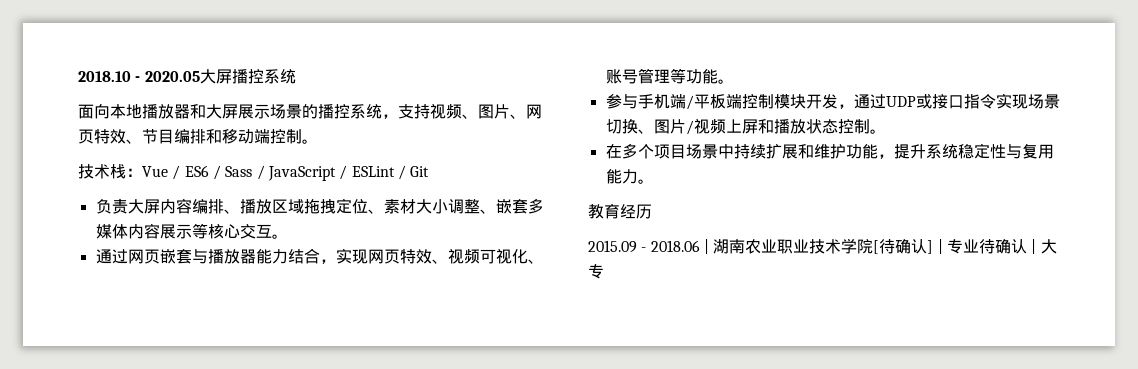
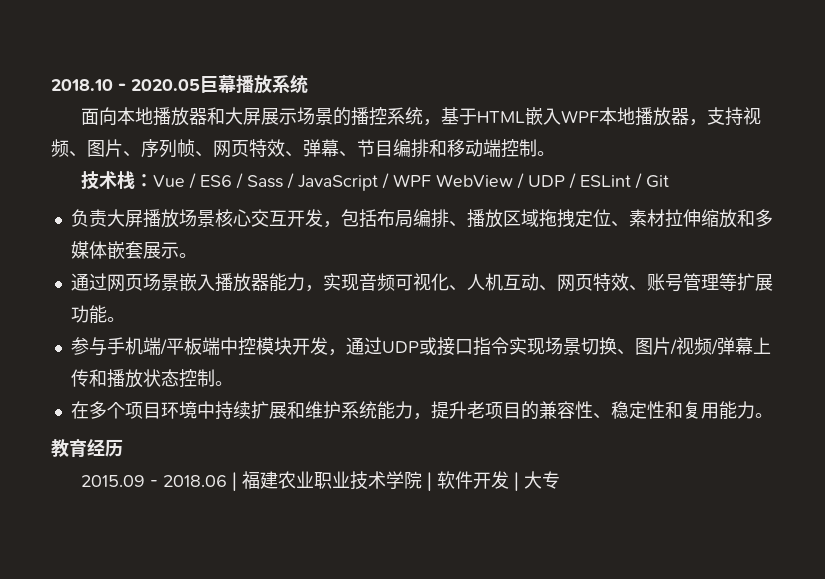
- 2018.10 - 2020.05大屏播控系统
+ 2018.10 - 2020.05巨幕播放系统
- 面向本地播放器和大屏展示场景的播控系统，支持视频、图片、网页特效、节目编排和移动端控制。
+ 面向本地播放器和大屏展示场景的播控系统，基于HTML嵌入WPF本地播放器，支持视频、图片、序列帧、网页特效、弹幕、节目编排和移动端控制。
- 技术栈：Vue / ES6 / Sass / JavaScript / ESLint / Git
+ 技术栈：Vue / ES6 / Sass / JavaScript / WPF WebView / UDP / ESLint / Git
- 负责大屏内容编排、播放区域拖拽定位、素材大小调整、嵌套多媒体内容展示等核心交互。
+ 负责大屏播放场景核心交互开发，包括布局编排、播放区域拖拽定位、素材拉伸缩放和多媒体嵌套展示。
- 通过网页嵌套与播放器能力结合，实现网页特效、视频可视化、账号管理等功能。
+ 通过网页场景嵌入播放器能力，实现音频可视化、人机互动、网页特效、账号管理等扩展功能。
- 参与手机端/平板端控制模块开发，通过UDP或接口指令实现场景切换、图片/视频上屏和播放状态控制。
+ 参与手机端/平板端中控模块开发，通过UDP或接口指令实现场景切换、图片/视频/弹幕上传和播放状态控制。
- 在多个项目场景中持续扩展和维护功能，提升系统稳定性与复用能力。
+ 在多个项目环境中持续扩展和维护系统能力，提升老项目的兼容性、稳定性和复用能力。
- 2015.09 - 2018.06 | 湖南农业职业技术学院[待确认] | 专业待确认 | 大专
+ 2015.09 - 2018.06 | 福建农业职业技术学院 | 软件开发 | 大专

